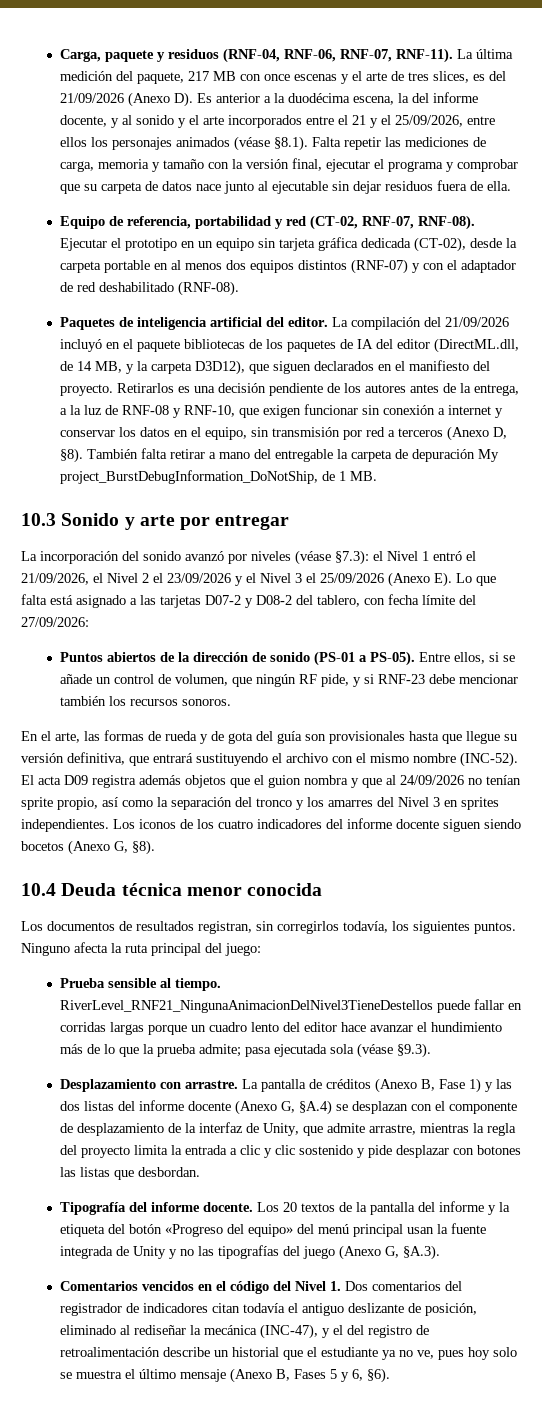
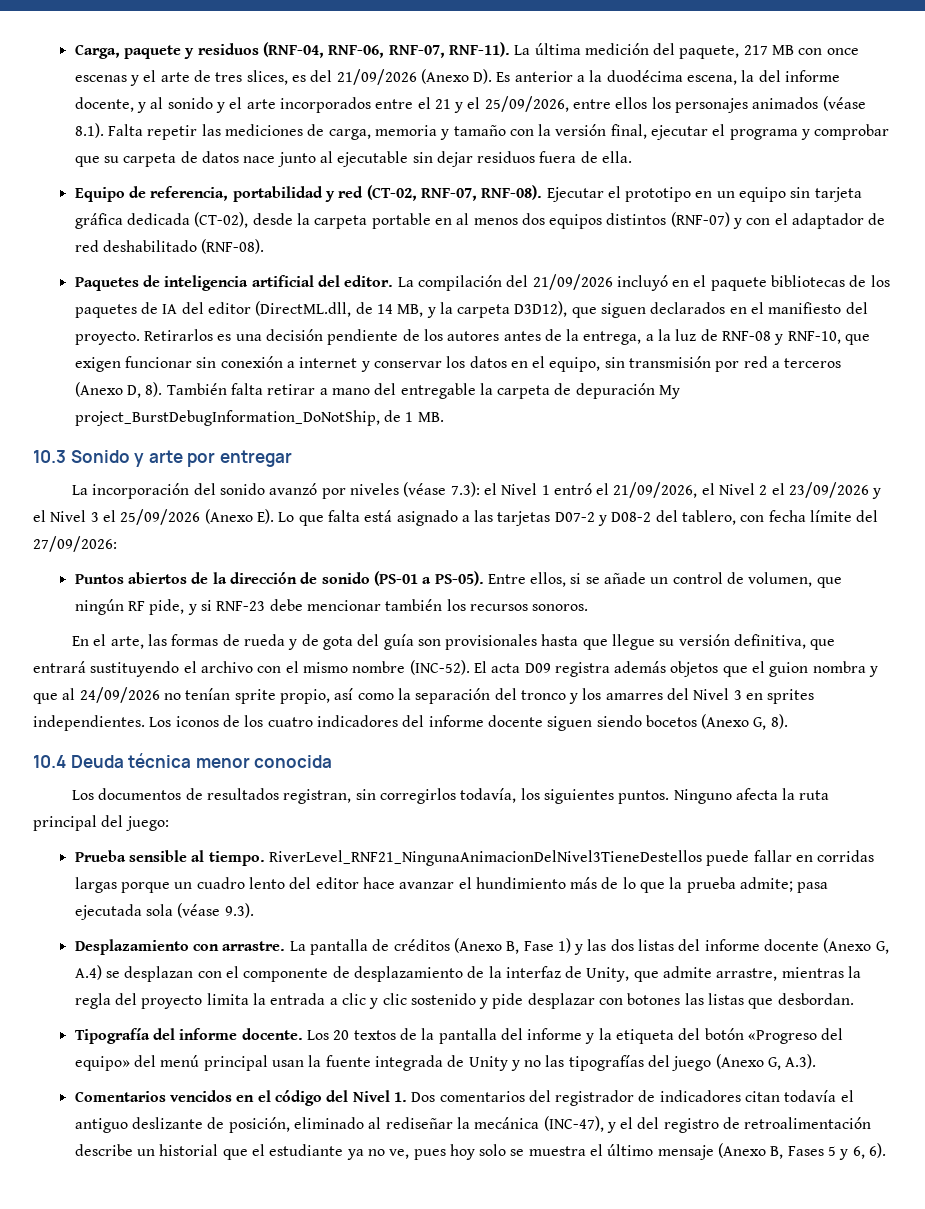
- La última medición del paquete, 217 MB con once escenas y el arte de tres slices, es del 21/09/2026 (Anexo D). Es anterior a la duodécima escena, la del informe docente, y al sonido y el arte incorporados entre el 21 y el 25/09/2026, entre ellos los personajes animados (véase §8.1). Falta repetir las mediciones de carga, memoria y tamaño con la versión final, ejecutar el programa y comprobar que su carpeta de datos nace junto al ejecutable sin dejar residuos fuera de ella.
+ La última medición del paquete, 217 MB con once escenas y el arte de tres slices, es del 21/09/2026 (Anexo D). Es anterior a la duodécima escena, la del informe docente, y al sonido y el arte incorporados entre el 21 y el 25/09/2026, entre ellos los personajes animados (véase 8.1). Falta repetir las mediciones de carga, memoria y tamaño con la versión final, ejecutar el programa y comprobar que su carpeta de datos nace junto al ejecutable sin dejar residuos fuera de ella.
- Retirarlos es una decisión pendiente de los autores antes de la entrega, a la luz de RNF-08 y RNF-10, que exigen funcionar sin conexión a internet y conservar los datos en el equipo, sin transmisión por red a terceros (Anexo D, §8).
+ Retirarlos es una decisión pendiente de los autores antes de la entrega, a la luz de RNF-08 y RNF-10, que exigen funcionar sin conexión a internet y conservar los datos en el equipo, sin transmisión por red a terceros (Anexo D, 8).
- La incorporación del sonido avanzó por niveles (véase §7.3): el Nivel 1 entró el 21/09/2026, el Nivel 2 el 23/09/2026 y el Nivel 3 el 25/09/2026 (Anexo E). Lo que falta está asignado a las tarjetas D07-2 y D08-2 del tablero, con fecha límite del 27/09/2026:
+ La incorporación del sonido avanzó por niveles (véase 7.3): el Nivel 1 entró el 21/09/2026, el Nivel 2 el 23/09/2026 y el Nivel 3 el 25/09/2026 (Anexo E). Lo que falta está asignado a las tarjetas D07-2 y D08-2 del tablero, con fecha límite del 27/09/2026:
- Los iconos de los cuatro indicadores del informe docente siguen siendo bocetos (Anexo G, §8).
+ Los iconos de los cuatro indicadores del informe docente siguen siendo bocetos (Anexo G, 8).
- RiverLevel_RNF21_NingunaAnimacionDelNivel3TieneDestellos puede fallar en corridas largas porque un cuadro lento del editor hace avanzar el hundimiento más de lo que la prueba admite; pasa ejecutada sola (véase §9.3).
+ RiverLevel_RNF21_NingunaAnimacionDelNivel3TieneDestellos puede fallar en corridas largas porque un cuadro lento del editor hace avanzar el hundimiento más de lo que la prueba admite; pasa ejecutada sola (véase 9.3).
- La pantalla de créditos (Anexo B, Fase 1) y las dos listas del informe docente (Anexo G, §A.4) se desplazan con el componente de desplazamiento de la interfaz de Unity, que admite arrastre, mientras la regla del proyecto limita la entrada a clic y clic sostenido y pide desplazar con botones las listas que desbordan.
+ La pantalla de créditos (Anexo B, Fase 1) y las dos listas del informe docente (Anexo G, A.4) se desplazan con el componente de desplazamiento de la interfaz de Unity, que admite arrastre, mientras la regla del proyecto limita la entrada a clic y clic sostenido y pide desplazar con botones las listas que desbordan.
- Los 20 textos de la pantalla del informe y la etiqueta del botón «Progreso del equipo» del menú principal usan la fuente integrada de Unity y no las tipografías del juego (Anexo G, §A.3).
+ Los 20 textos de la pantalla del informe y la etiqueta del botón «Progreso del equipo» del menú principal usan la fuente integrada de Unity y no las tipografías del juego (Anexo G, A.3).
- Comentarios vencidos en el código del Nivel 1. Dos comentarios del registrador de indicadores citan todavía el antiguo deslizante de posición, eliminado al rediseñar la mecánica (INC-47), y el del registro de retroalimentación describe un historial que el estudiante ya no ve, pues hoy solo se muestra el último mensaje (Anexo B, Fases 5 y 6, §6).
+ Comentarios vencidos en el código del Nivel 1. Dos comentarios del registrador de indicadores citan todavía el antiguo deslizante de posición, eliminado al rediseñar la mecánica (INC-47), y el del registro de retroalimentación describe un historial que el estudiante ya no ve, pues hoy solo se muestra el último mensaje (Anexo B, Fases 5 y 6, 6).

